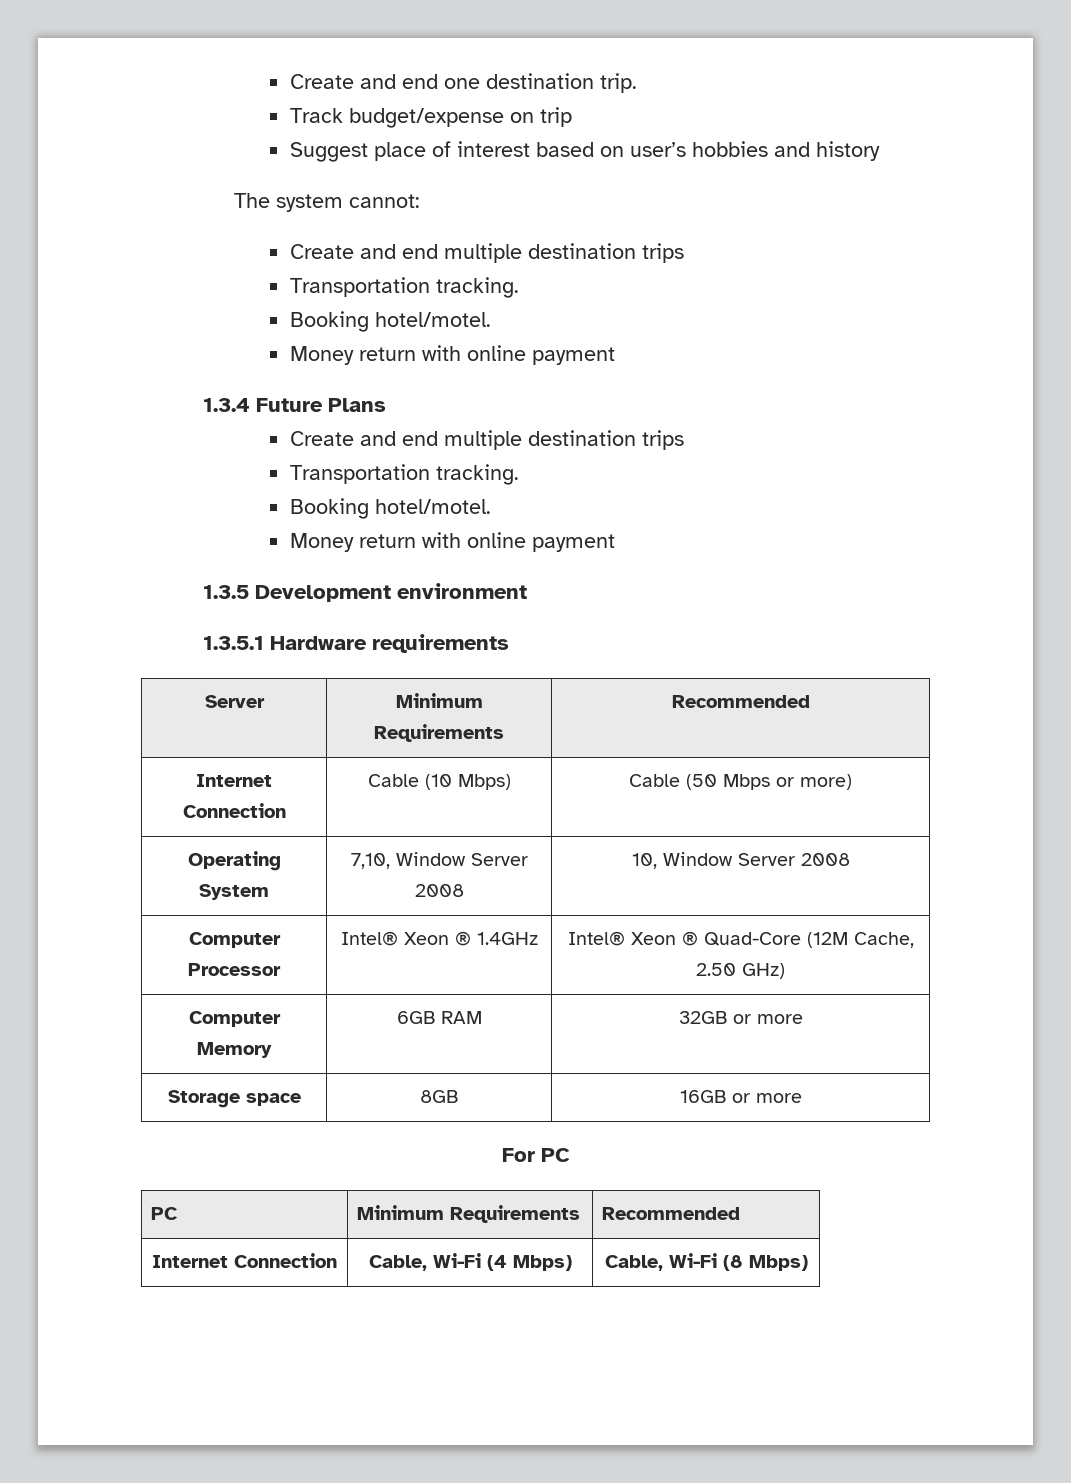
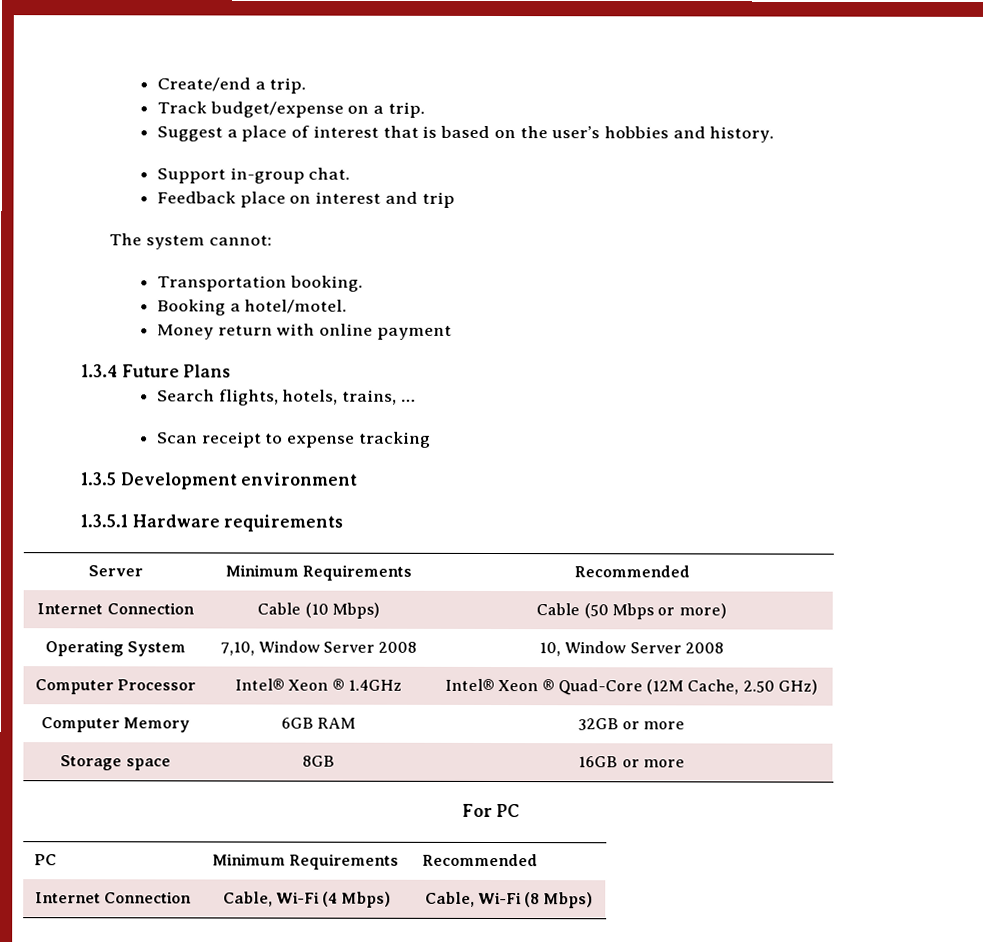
- Create and end one destination trip.
+ Create/end a trip.
- Track budget/expense on trip
+ Track budget/expense on a trip.
- Suggest place of interest based on user’s hobbies and history
+ Suggest a place of interest that is based on the user’s hobbies and history.
+ Support in-group chat.
+ Feedback place on interest and trip
  The system cannot:
- Create and end multiple destination trips
- Transportation tracking.
- Booking hotel/motel.
+ Transportation booking.
+ Booking a hotel/motel.
  1.3.4 Future Plans
- Create and end multiple destination trips
- Transportation tracking.
- Booking hotel/motel.
- Money return with online payment
+ Search flights, hotels, trains, …
+ Scan receipt to expense tracking

